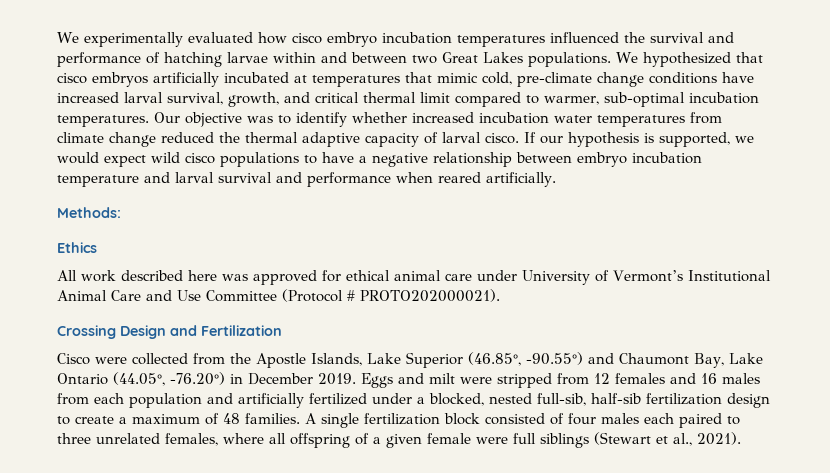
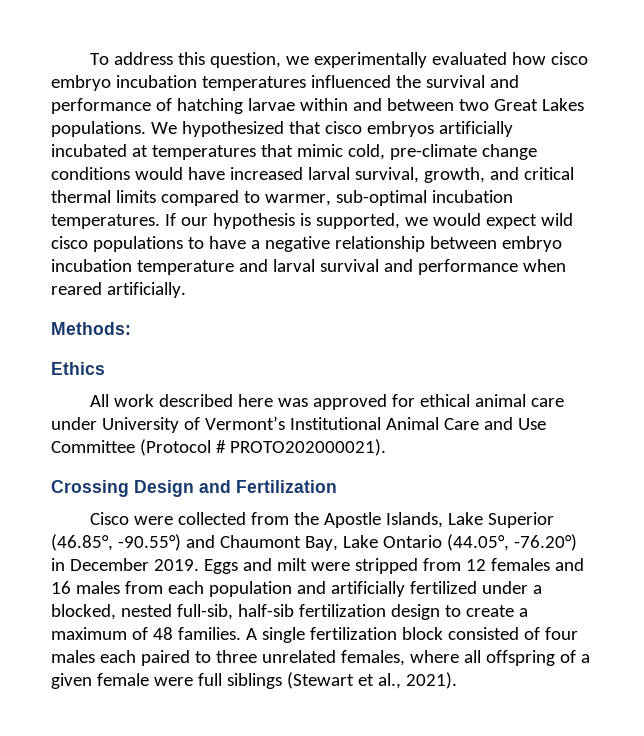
- We experimentally evaluated how cisco embryo incubation temperatures influenced the survival and performance of hatching larvae within and between two Great Lakes populations.
+ To address this question, we experimentally evaluated how cisco embryo incubation temperatures influenced the survival and performance of hatching larvae within and between two Great Lakes populations.
- We hypothesized that cisco embryos artificially incubated at temperatures that mimic cold, pre-climate change conditions have increased larval survival, growth, and critical thermal limit compared to warmer, sub-optimal incubation temperatures.
+ We hypothesized that cisco embryos artificially incubated at temperatures that mimic cold, pre-climate change conditions would have increased larval survival, growth, and critical thermal limits compared to warmer, sub-optimal incubation temperatures.
- Our objective was to identify whether increased incubation water temperatures from climate change reduced the thermal adaptive capacity of larval cisco.

